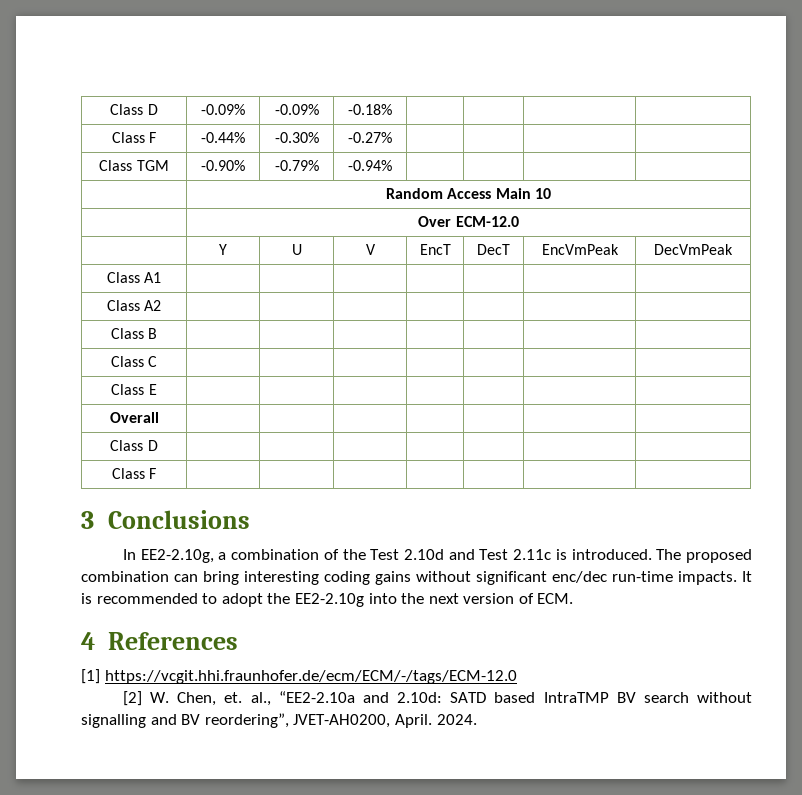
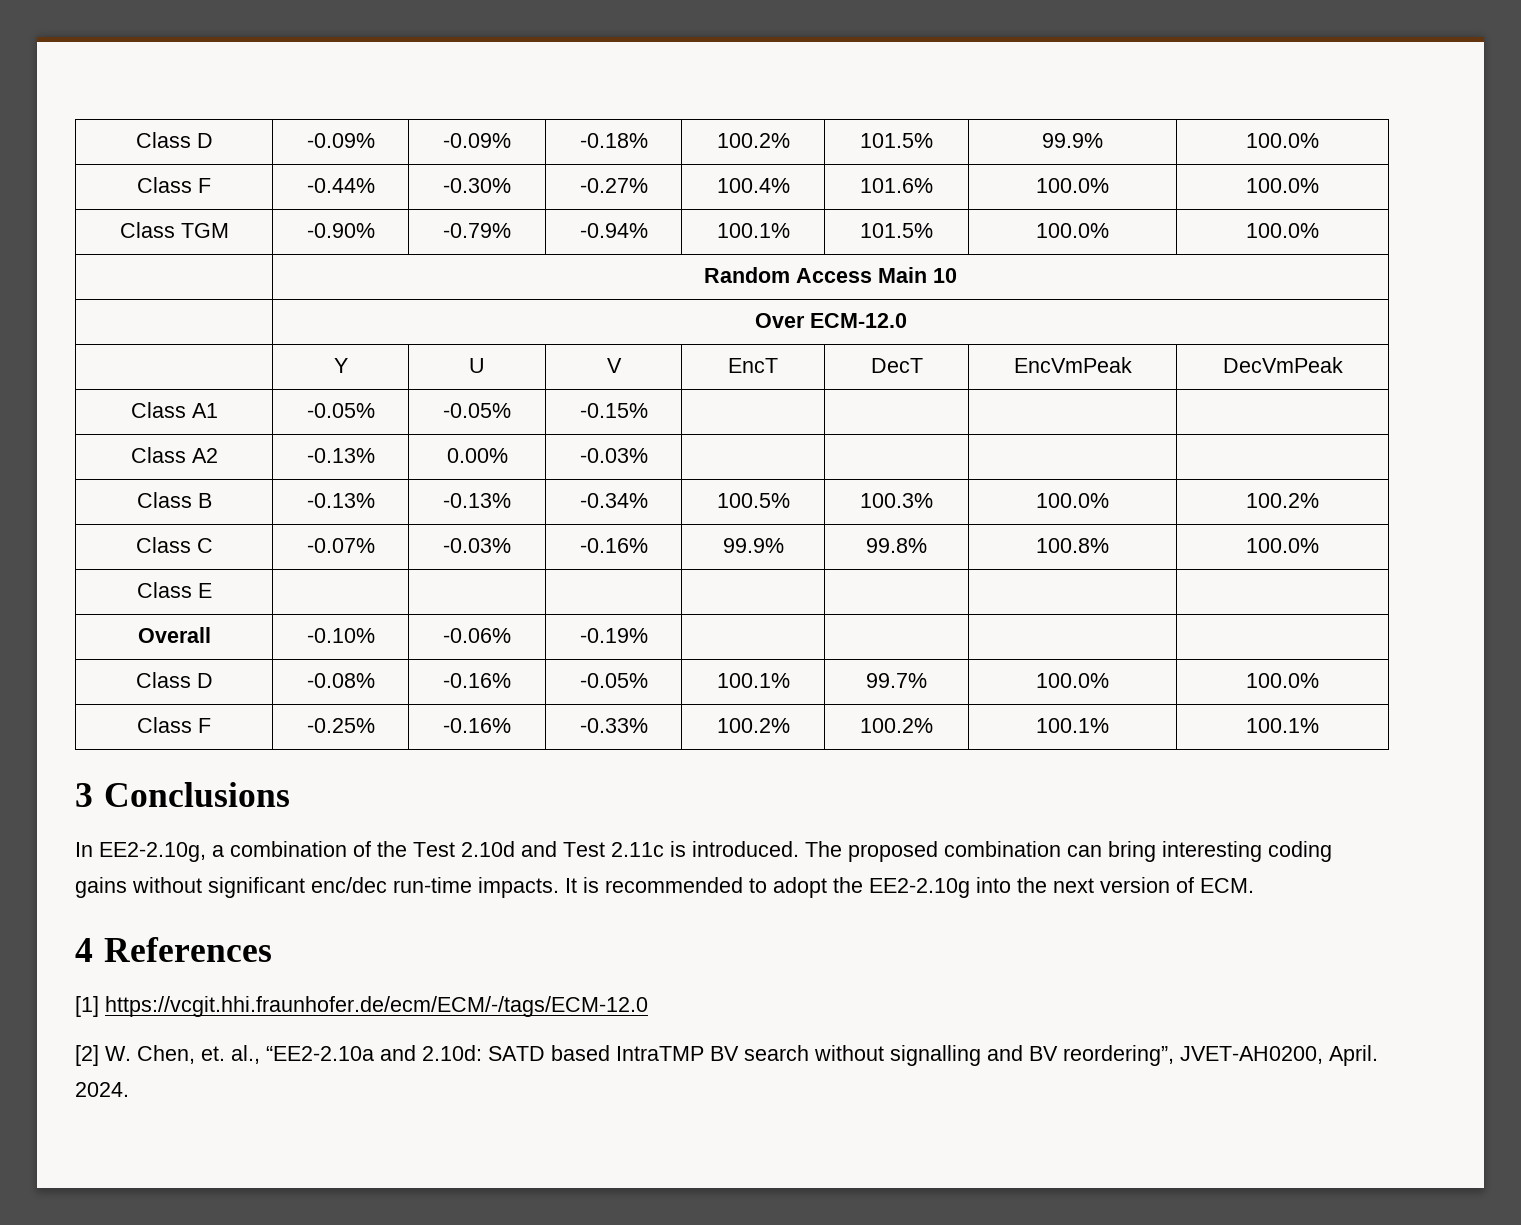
- Class D | -0.09% | -0.09% | -0.18% | | | |
+ Class D | -0.09% | -0.09% | -0.18% | 100.2% | 101.5% | 99.9% | 100.0%
- Class F | -0.44% | -0.30% | -0.27% | | | |
+ Class F | -0.44% | -0.30% | -0.27% | 100.4% | 101.6% | 100.0% | 100.0%
- Class TGM | -0.90% | -0.79% | -0.94% | | | |
+ Class TGM | -0.90% | -0.79% | -0.94% | 100.1% | 101.5% | 100.0% | 100.0%
- Class A1 | | | | | | |
+ Class A1 | -0.05% | -0.05% | -0.15% | | | |
- Class A2 | | | | | | |
+ Class A2 | -0.13% | 0.00% | -0.03% | | | |
- Class B | | | | | | |
- Class C | | | | | | |
+ Class B | -0.13% | -0.13% | -0.34% | 100.5% | 100.3% | 100.0% | 100.2%
+ Class C | -0.07% | -0.03% | -0.16% | 99.9% | 99.8% | 100.8% | 100.0%
- Overall | | | | | | |
- Class D | | | | | | |
- Class F | | | | | | |
+ Overall | -0.10% | -0.06% | -0.19% | | | |
+ Class D | -0.08% | -0.16% | -0.05% | 100.1% | 99.7% | 100.0% | 100.0%
+ Class F | -0.25% | -0.16% | -0.33% | 100.2% | 100.2% | 100.1% | 100.1%

